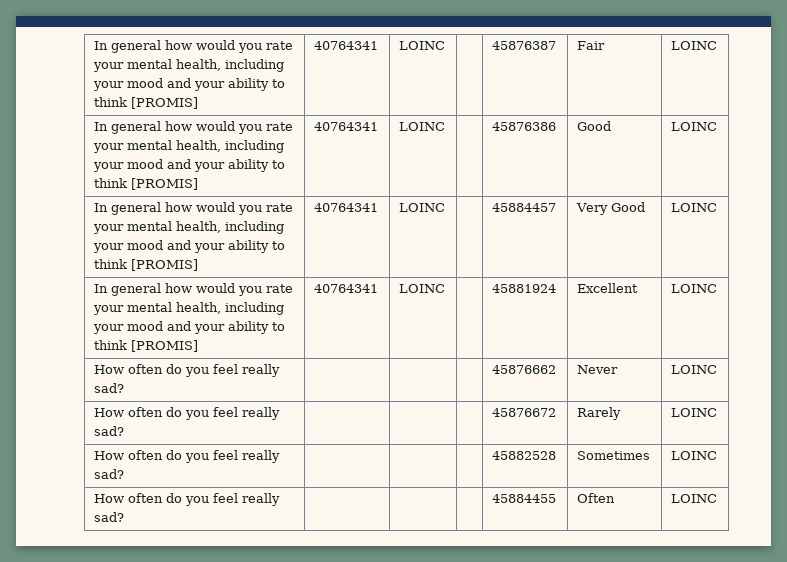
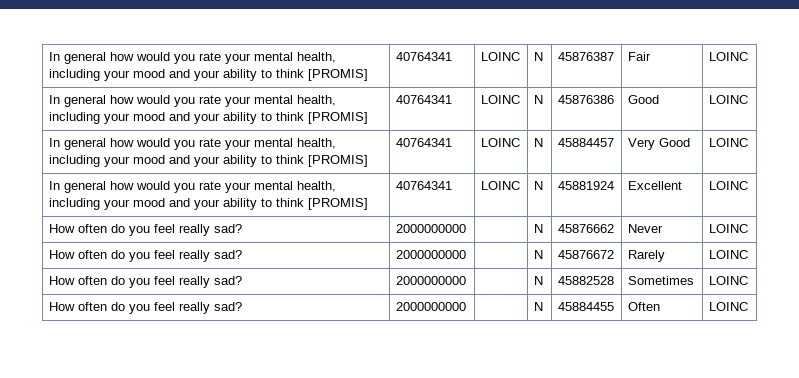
- In general how would you rate your mental health, including your mood and your ability to think [PROMIS] | 40764341 | LOINC | | 45876387 | Fair | LOINC
+ In general how would you rate your mental health, including your mood and your ability to think [PROMIS] | 40764341 | LOINC | N | 45876387 | Fair | LOINC
- In general how would you rate your mental health, including your mood and your ability to think [PROMIS] | 40764341 | LOINC | | 45876386 | Good | LOINC
+ In general how would you rate your mental health, including your mood and your ability to think [PROMIS] | 40764341 | LOINC | N | 45876386 | Good | LOINC
- In general how would you rate your mental health, including your mood and your ability to think [PROMIS] | 40764341 | LOINC | | 45884457 | Very Good | LOINC
+ In general how would you rate your mental health, including your mood and your ability to think [PROMIS] | 40764341 | LOINC | N | 45884457 | Very Good | LOINC
- In general how would you rate your mental health, including your mood and your ability to think [PROMIS] | 40764341 | LOINC | | 45881924 | Excellent | LOINC
+ In general how would you rate your mental health, including your mood and your ability to think [PROMIS] | 40764341 | LOINC | N | 45881924 | Excellent | LOINC
- How often do you feel really sad? | | | | 45876662 | Never | LOINC
+ How often do you feel really sad? | 2000000000 | | N | 45876662 | Never | LOINC
- How often do you feel really sad? | | | | 45876672 | Rarely | LOINC
+ How often do you feel really sad? | 2000000000 | | N | 45876672 | Rarely | LOINC
- How often do you feel really sad? | | | | 45882528 | Sometimes | LOINC
+ How often do you feel really sad? | 2000000000 | | N | 45882528 | Sometimes | LOINC
- How often do you feel really sad? | | | | 45884455 | Often | LOINC
+ How often do you feel really sad? | 2000000000 | | N | 45884455 | Often | LOINC

